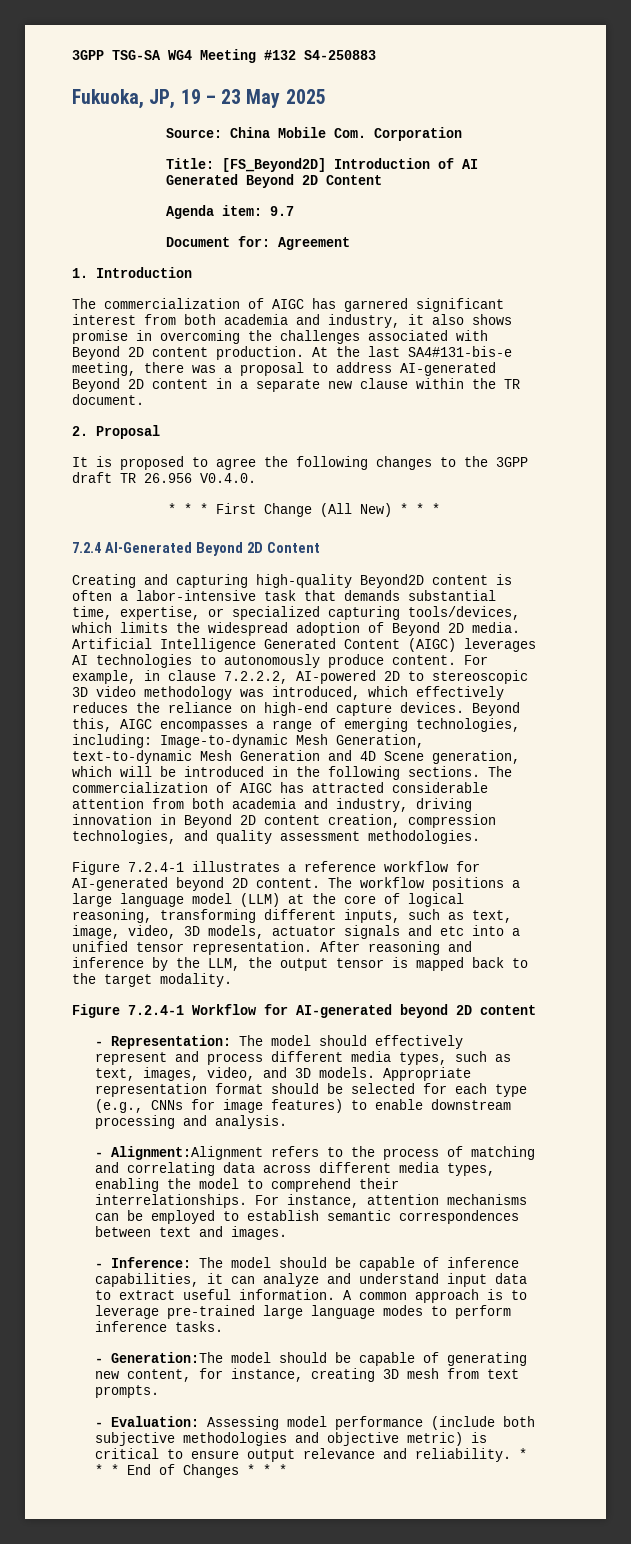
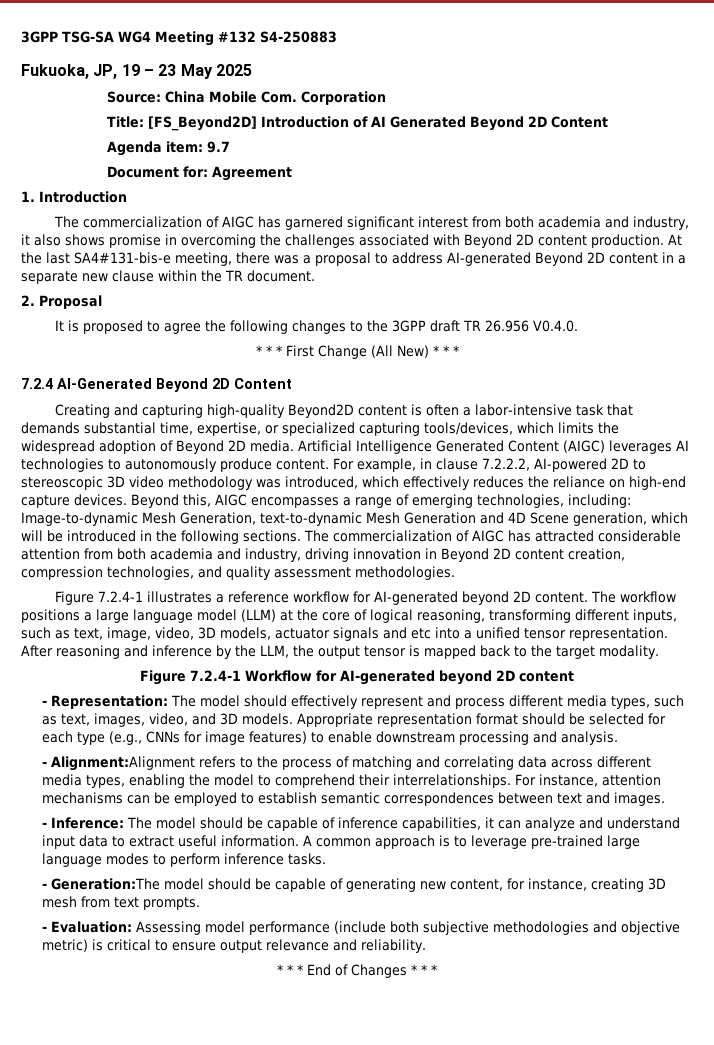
- - Evaluation: Assessing model performance (include both subjective methodologies and objective metric) is critical to ensure output relevance and reliability. * * * End of Changes * * *
+ - Evaluation: Assessing model performance (include both subjective methodologies and objective metric) is critical to ensure output relevance and reliability.
+ * * * End of Changes * * *

